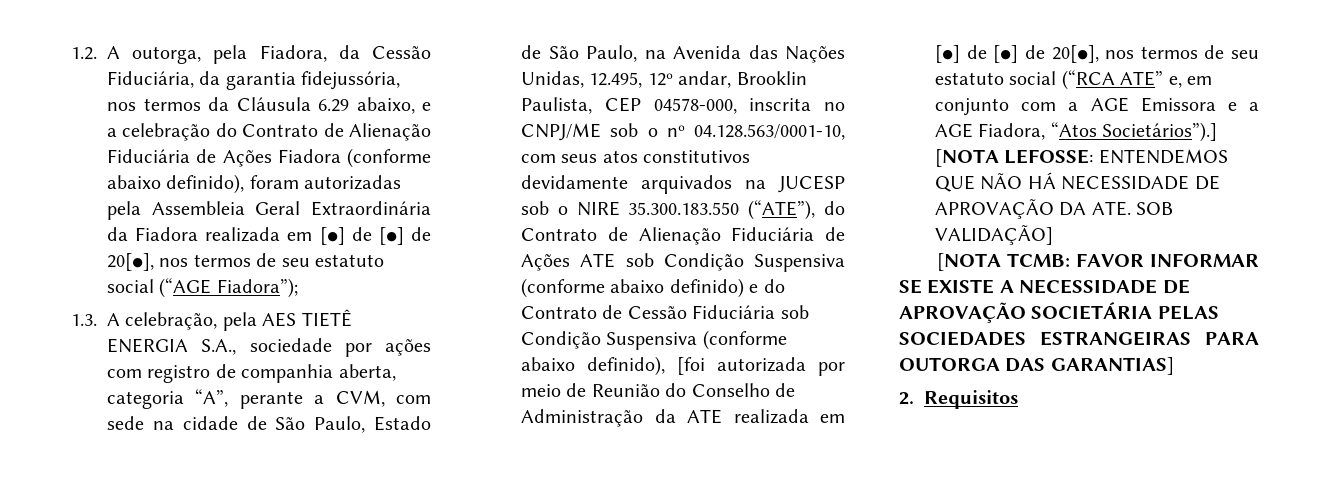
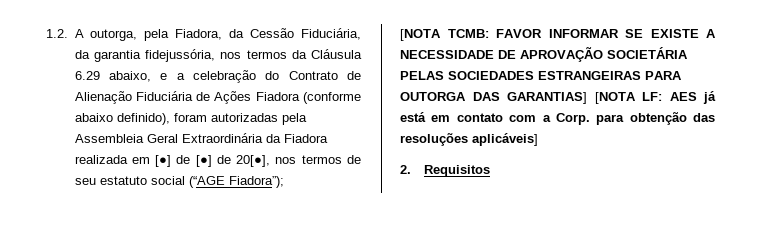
- 1.3. A celebração, pela AES TIETÊ ENERGIA S.A., sociedade por ações com registro de companhia aberta, categoria “A”, perante a CVM, com sede na cidade de São Paulo, Estado de São Paulo, na Avenida das Nações Unidas, 12.495, 12º andar, Brooklin Paulista, CEP 04578-000, inscrita no CNPJ/ME sob o nº 04.128.563/0001-10, com seus atos constitutivos devidamente arquivados na JUCESP sob o NIRE 35.300.183.550 (“ATE”), do Contrato de Alienação Fiduciária de Ações ATE sob Condição Suspensiva (conforme abaixo definido) e do Contrato de Cessão Fiduciária sob Condição Suspensiva (conforme abaixo definido), [foi autorizada por meio de Reunião do Conselho de Administração da ATE realizada em [●] de [●] de 20[●], nos termos de seu estatuto social (“RCA ATE” e, em conjunto com a AGE Emissora e a AGE Fiadora, “Atos Societários”).] [NOTA LEFOSSE: ENTENDEMOS QUE NÃO HÁ NECESSIDADE DE APROVAÇÃO DA ATE. SOB VALIDAÇÃO]
- [NOTA TCMB: FAVOR INFORMAR SE EXISTE A NECESSIDADE DE APROVAÇÃO SOCIETÁRIA PELAS SOCIEDADES ESTRANGEIRAS PARA OUTORGA DAS GARANTIAS]
+ [NOTA TCMB: FAVOR INFORMAR SE EXISTE A NECESSIDADE DE APROVAÇÃO SOCIETÁRIA PELAS SOCIEDADES ESTRANGEIRAS PARA OUTORGA DAS GARANTIAS] [NOTA LF: AES já está em contato com a Corp. para obtenção das resoluções aplicáveis]

